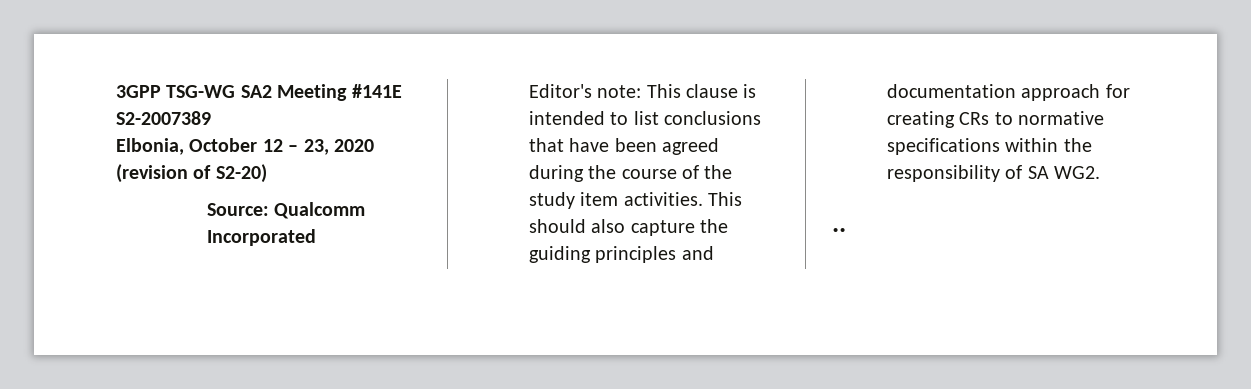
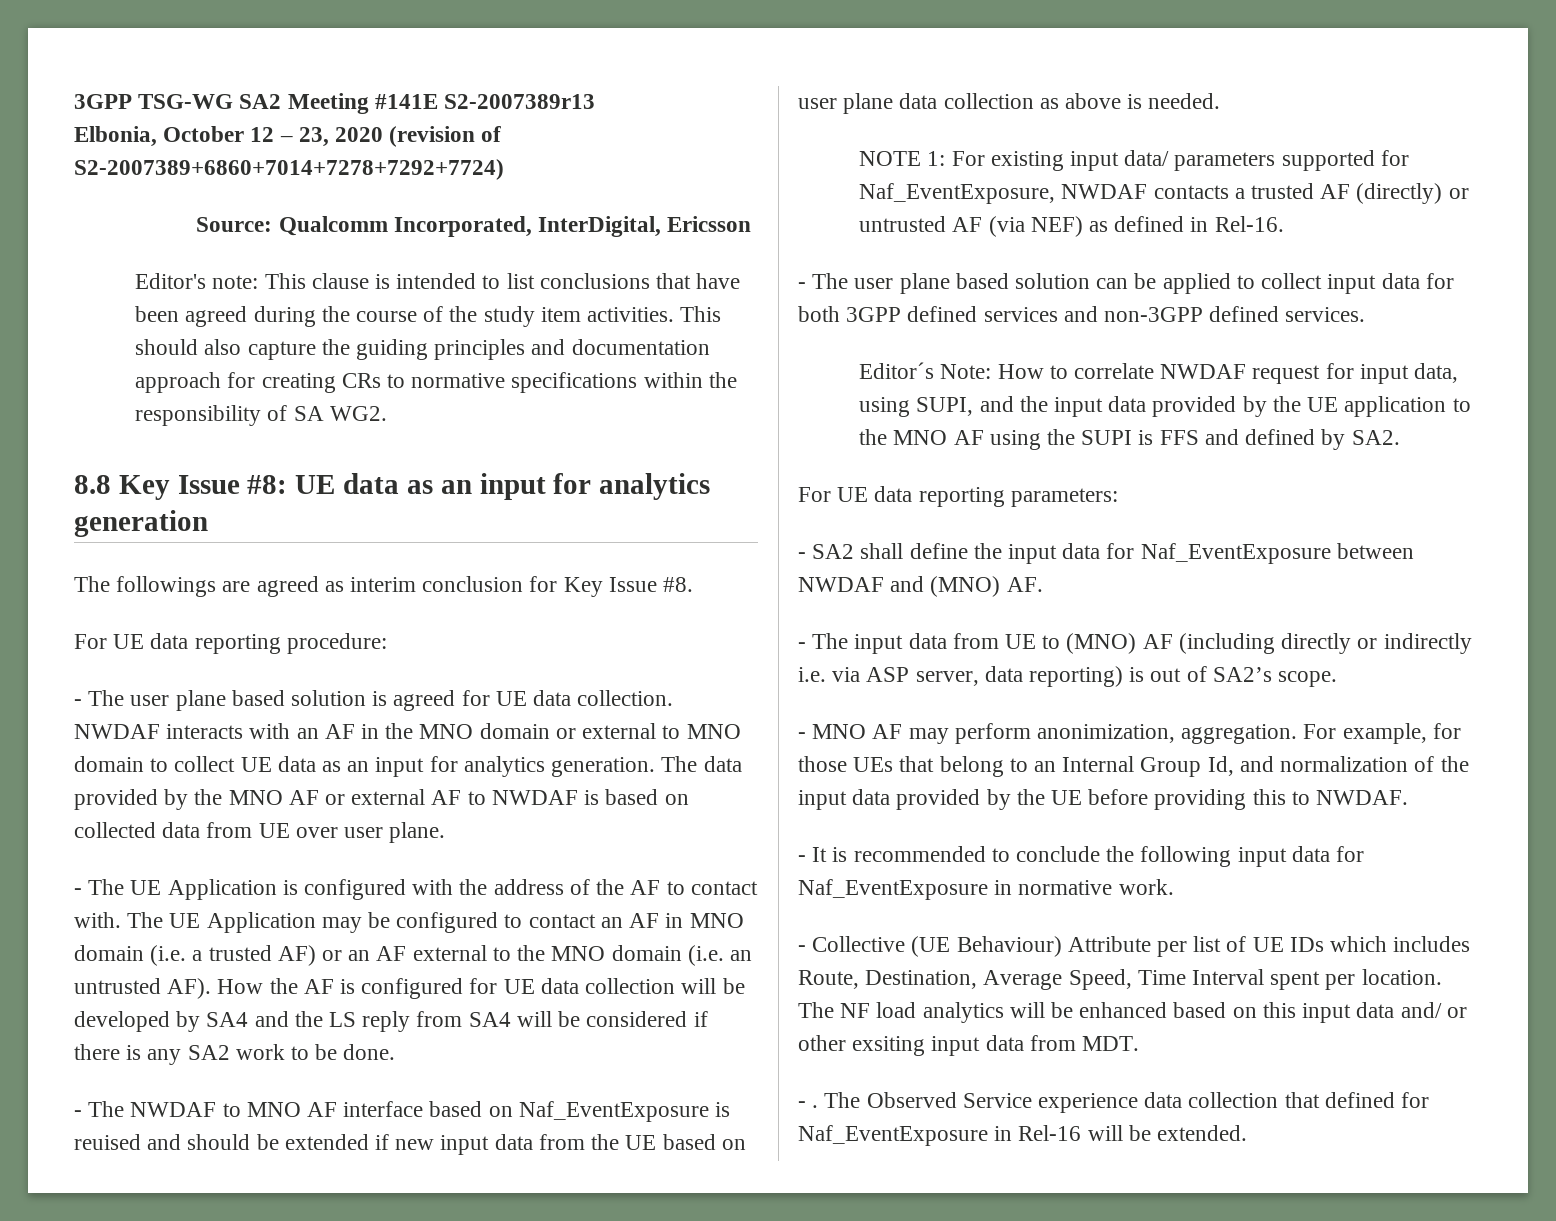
- 3GPP TSG-WG SA2 Meeting #141E S2-2007389
+ 3GPP TSG-WG SA2 Meeting #141E S2-2007389r13
- Elbonia, October 12 – 23, 2020 (revision of S2-20)
+ Elbonia, October 12 – 23, 2020 (revision of S2-2007389+6860+7014+7278+7292+7724)
- Source: Qualcomm Incorporated
+ Source: Qualcomm Incorporated, InterDigital, Ericsson
- ..
+ 8.8 Key Issue #8: UE data as an input for analytics generation
+ The followings are agreed as interim conclusion for Key Issue #8.
+ For UE data reporting procedure:
+ - The user plane based solution is agreed for UE data collection. NWDAF interacts with an AF in the MNO domain or external to MNO domain to collect UE data as an input for analytics generation. The data provided by the MNO AF or external AF to NWDAF is based on collected data from UE over user plane.
+ - The UE Application is configured with the address of the AF to contact with. The UE Application may be configured to contact an AF in MNO domain (i.e. a trusted AF) or an AF external to the MNO domain (i.e. an untrusted AF). How the AF is configured for UE data collection will be developed by SA4 and the LS reply from SA4 will be considered if there is any SA2 work to be done.
+ - The NWDAF to MNO AF interface based on Naf_EventExposure is reuised and should be extended if new input data from the UE based on user plane data collection as above is needed.
+ NOTE 1: For existing input data/ parameters supported for Naf_EventExposure, NWDAF contacts a trusted AF (directly) or untrusted AF (via NEF) as defined in Rel-16.
+ - The user plane based solution can be applied to collect input data for both 3GPP defined services and non-3GPP defined services.
+ Editor´s Note: How to correlate NWDAF request for input data, using SUPI, and the input data provided by the UE application to the MNO AF using the SUPI is FFS and defined by SA2.
+ For UE data reporting parameters:
+ - SA2 shall define the input data for Naf_EventExposure between NWDAF and (MNO) AF.
+ - The input data from UE to (MNO) AF (including directly or indirectly i.e. via ASP server, data reporting) is out of SA2’s scope.
+ - MNO AF may perform anonimization, aggregation. For example, for those UEs that belong to an Internal Group Id, and normalization of the input data provided by the UE before providing this to NWDAF.
+ - It is recommended to conclude the following input data for Naf_EventExposure in normative work.
+ - Collective (UE Behaviour) Attribute per list of UE IDs which includes Route, Destination, Average Speed, Time Interval spent per location. The NF load analytics will be enhanced based on this input data and/ or other exsiting input data from MDT.
+ - . The Observed Service experience data collection that defined for Naf_EventExposure in Rel-16 will be extended.

